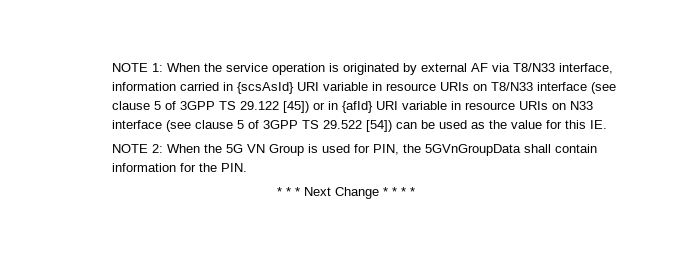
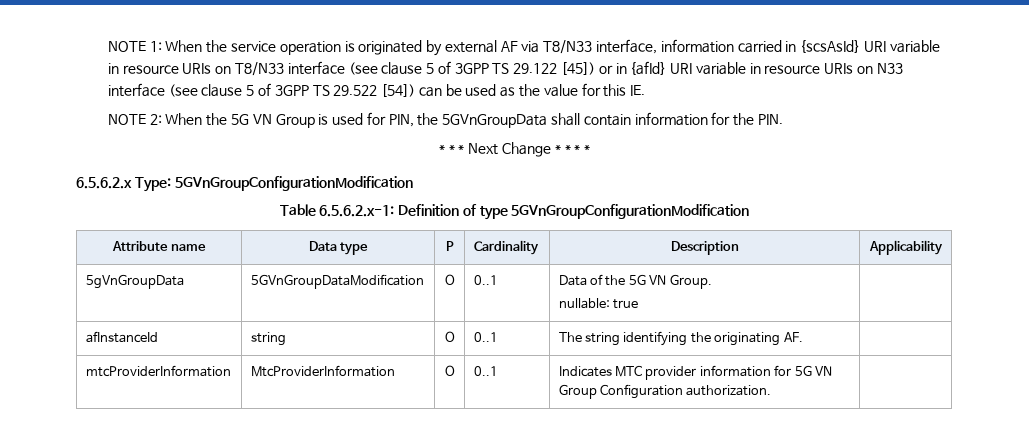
+ 6.5.6.2.x Type: 5GVnGroupConfigurationModification
+ Table 6.5.6.2.x-1: Definition of type 5GVnGroupConfigurationModification
+ Attribute name | Data type | P | Cardinality | Description | Applicability
+ 5gVnGroupData | 5GVnGroupDataModification | O | 0..1 | Data of the 5G VN Group.
+ nullable: true |
+ afInstanceId | string | O | 0..1 | The string identifying the originating AF. |
+ mtcProviderInformation | MtcProviderInformation | O | 0..1 | Indicates MTC provider information for 5G VN Group Configuration authorization. |

